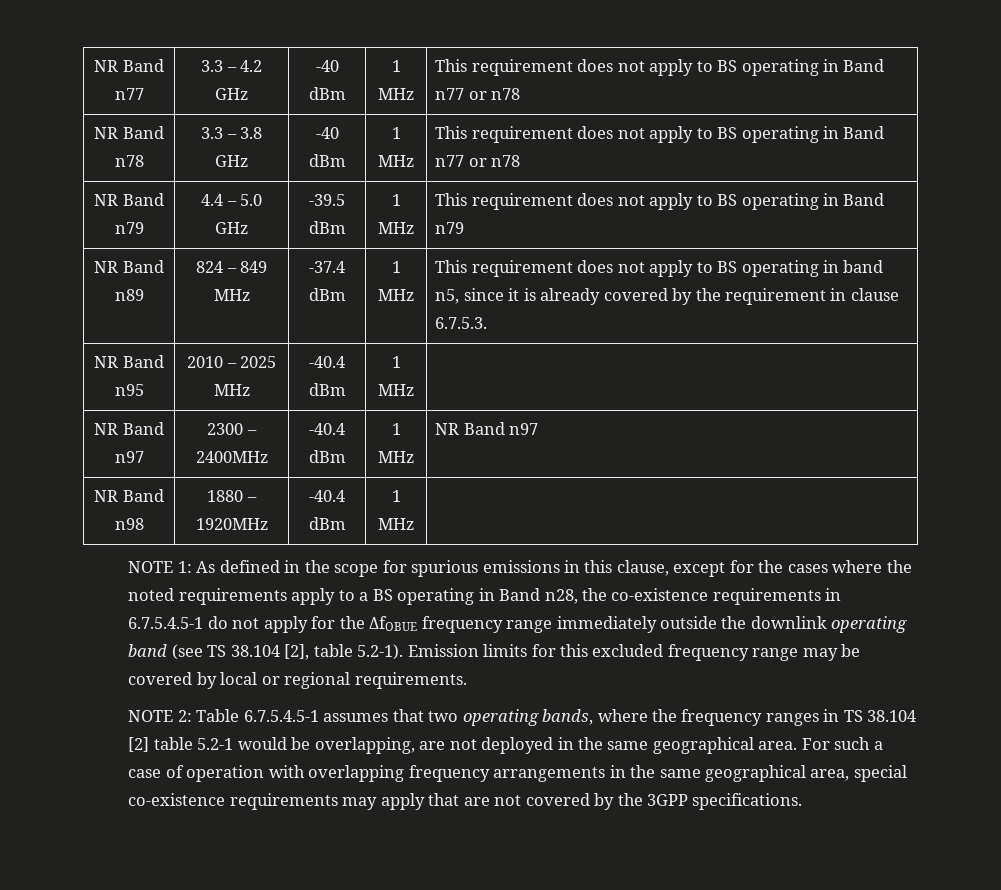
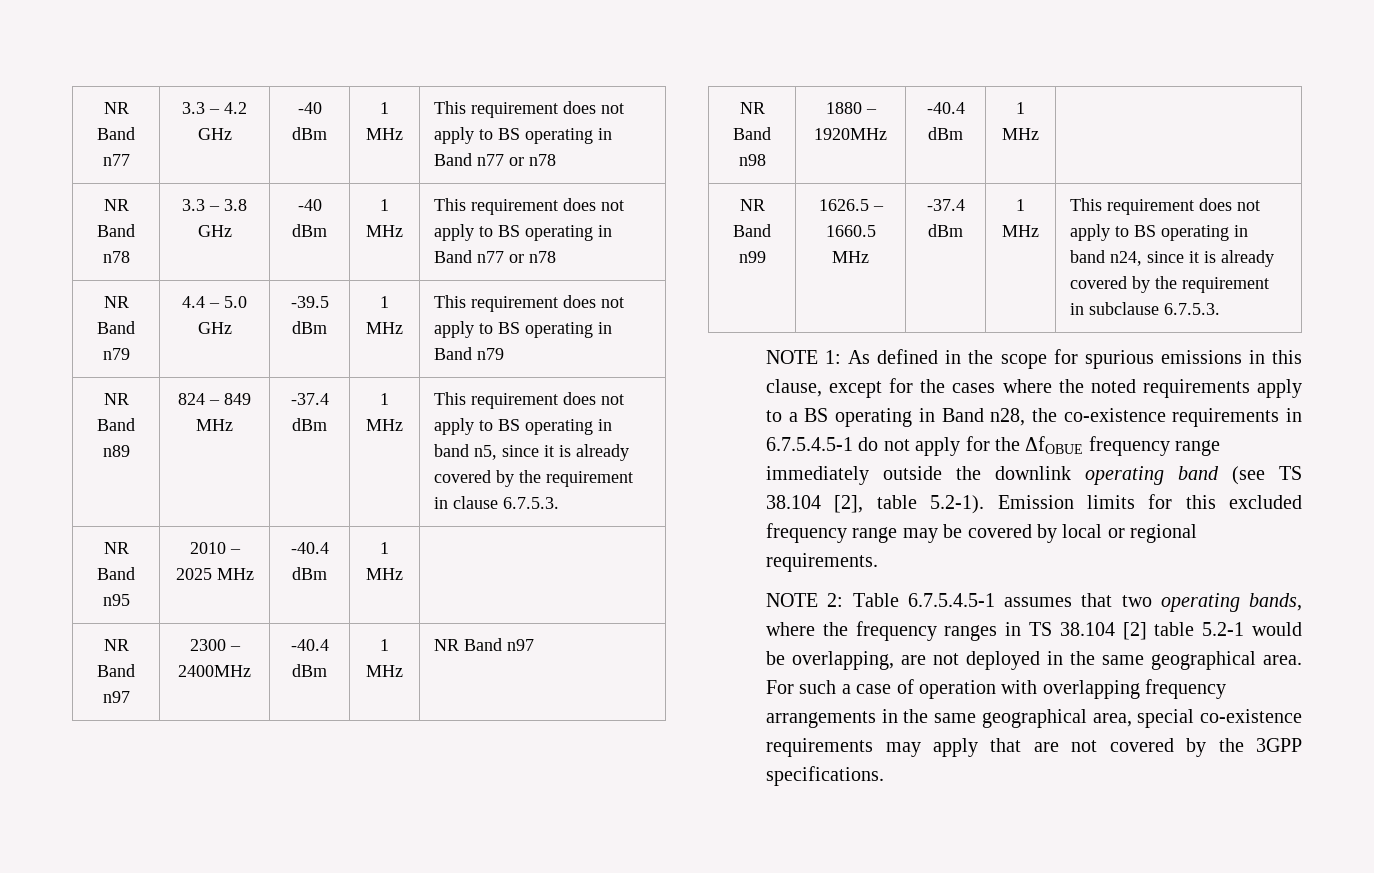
+ NR Band n99 | 1626.5 – 1660.5 MHz | -37.4 dBm | 1 MHz | This requirement does not apply to BS operating in band n24, since it is already covered by the requirement in subclause 6.7.5.3.

